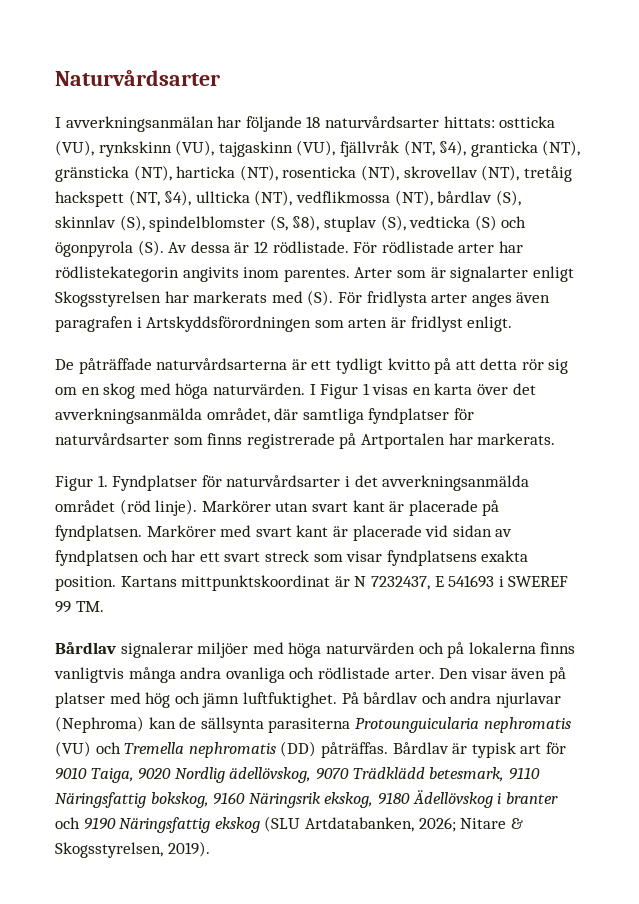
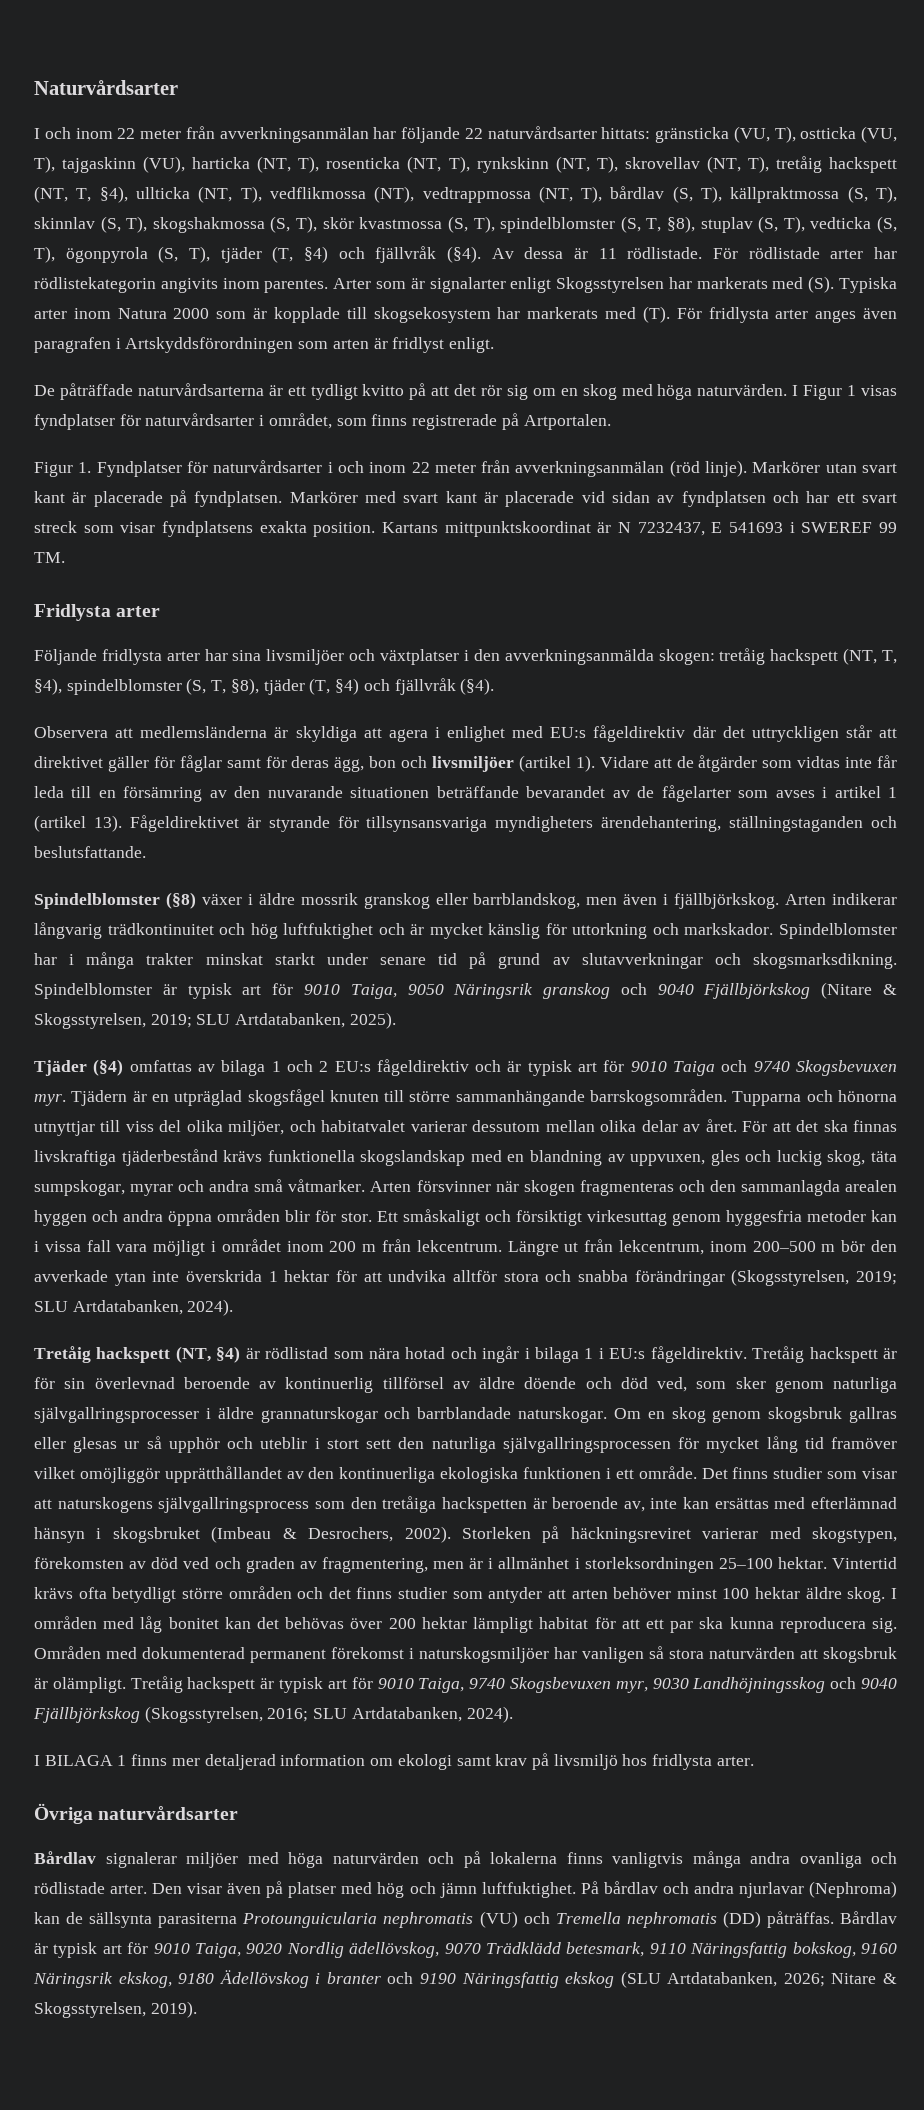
- I avverkningsanmälan har följande 18 naturvårdsarter hittats: ostticka (VU), rynkskinn (VU), tajgaskinn (VU), fjällvråk (NT, §4), granticka (NT), gränsticka (NT), harticka (NT), rosenticka (NT), skrovellav (NT), tretåig hackspett (NT, §4), ullticka (NT), vedflikmossa (NT), bårdlav (S), skinnlav (S), spindelblomster (S, §8), stuplav (S), vedticka (S) och ögonpyrola (S). Av dessa är 12 rödlistade.
+ I och inom 22 meter från avverkningsanmälan har följande 22 naturvårdsarter hittats: gränsticka (VU, T), ostticka (VU, T), tajgaskinn (VU), harticka (NT, T), rosenticka (NT, T), rynkskinn (NT, T), skrovellav (NT, T), tretåig hackspett (NT, T, §4), ullticka (NT, T), vedflikmossa (NT), vedtrappmossa (NT, T), bårdlav (S, T), källpraktmossa (S, T), skinnlav (S, T), skogshakmossa (S, T), skör kvastmossa (S, T), spindelblomster (S, T, §8), stuplav (S, T), vedticka (S, T), ögonpyrola (S, T), tjäder (T, §4) och fjällvråk (§4). Av dessa är 11 rödlistade.
- Arter som är signalarter enligt Skogsstyrelsen har markerats med (S). För fridlysta arter anges även paragrafen i Artskyddsförordningen som arten är fridlyst enligt.
+ Arter som är signalarter enligt Skogsstyrelsen har markerats med (S). Typiska arter inom Natura 2000 som är kopplade till skogsekosystem har markerats med (T). För fridlysta arter anges även paragrafen i Artskyddsförordningen som arten är fridlyst enligt.
- De påträffade naturvårdsarterna är ett tydligt kvitto på att detta rör sig om en skog med höga naturvärden.
+ De påträffade naturvårdsarterna är ett tydligt kvitto på att det rör sig om en skog med höga naturvärden.
- I Figur 1 visas en karta över det avverkningsanmälda området, där samtliga fyndplatser för naturvårdsarter som finns registrerade på Artportalen har markerats.
+ I Figur 1 visas fyndplatser för naturvårdsarter i området, som finns registrerade på Artportalen.
- Figur 1. Fyndplatser för naturvårdsarter i det avverkningsanmälda området (röd linje).
+ Figur 1. Fyndplatser för naturvårdsarter i och inom 22 meter från avverkningsanmälan (röd linje).
+ Fridlysta arter
+ Följande fridlysta arter har sina livsmiljöer och växtplatser i den avverkningsanmälda skogen: tretåig hackspett (NT, T, §4), spindelblomster (S, T, §8), tjäder (T, §4) och fjällvråk (§4).
+ Observera att medlemsländerna är skyldiga att agera i enlighet med EU:s fågeldirektiv där det uttryckligen står att direktivet gäller för fåglar samt för deras ägg, bon och livsmiljöer (artikel 1). Vidare att de åtgärder som vidtas inte får leda till en försämring av den nuvarande situationen beträffande bevarandet av de fågelarter som avses i artikel 1 (artikel 13). Fågeldirektivet är styrande för tillsynsansvariga myndigheters ärendehantering, ställningstaganden och beslutsfattande.
+ Spindelblomster (§8) växer i äldre mossrik granskog eller barrblandskog, men även i fjällbjörkskog. Arten indikerar långvarig trädkontinuitet och hög luftfuktighet och är mycket känslig för uttorkning och markskador. Spindelblomster har i många trakter minskat starkt under senare tid på grund av slutavverkningar och skogsmarksdikning. Spindelblomster är typisk art för 9010 Taiga, 9050 Näringsrik granskog och 9040 Fjällbjörkskog (Nitare & Skogsstyrelsen, 2019; SLU Artdatabanken, 2025).
+ Tjäder (§4) omfattas av bilaga 1 och 2 EU:s fågeldirektiv och är typisk art för 9010 Taiga och 9740 Skogsbevuxen myr. Tjädern är en utpräglad skogsfågel knuten till större sammanhängande barrskogsområden. Tupparna och hönorna utnyttjar till viss del olika miljöer, och habitatvalet varierar dessutom mellan olika delar av året. För att det ska finnas livskraftiga tjäderbestånd krävs funktionella skogslandskap med en blandning av uppvuxen, gles och luckig skog, täta sumpskogar, myrar och andra små våtmarker. Arten försvinner när skogen fragmenteras och den sammanlagda arealen hyggen och andra öppna områden blir för stor. Ett småskaligt och försiktigt virkesuttag genom hyggesfria metoder kan i vissa fall vara möjligt i området inom 200 m från lekcentrum. Längre ut från lekcentrum, inom 200–500 m bör den avverkade ytan inte överskrida 1 hektar för att undvika alltför stora och snabba förändringar (Skogsstyrelsen, 2019; SLU Artdatabanken, 2024).
+ Tretåig hackspett (NT, §4) är rödlistad som nära hotad och ingår i bilaga 1 i EU:s fågeldirektiv. Tretåig hackspett är för sin överlevnad beroende av kontinuerlig tillförsel av äldre döende och död ved, som sker genom naturliga självgallringsprocesser i äldre grannaturskogar och barrblandade naturskogar. Om en skog genom skogsbruk gallras eller glesas ur så upphör och uteblir i stort sett den naturliga självgallringsprocessen för mycket lång tid framöver vilket omöjliggör upprätthållandet av den kontinuerliga ekologiska funktionen i ett område. Det finns studier som visar att naturskogens självgallringsprocess som den tretåiga hackspetten är beroende av, inte kan ersättas med efterlämnad hänsyn i skogsbruket (Imbeau & Desrochers, 2002). Storleken på häckningsreviret varierar med skogstypen, förekomsten av död ved och graden av fragmentering, men är i allmänhet i storleksordningen 25–100 hektar. Vintertid krävs ofta betydligt större områden och det finns studier som antyder att arten behöver minst 100 hektar äldre skog. I områden med låg bonitet kan det behövas över 200 hektar lämpligt habitat för att ett par ska kunna reproducera sig. Områden med dokumenterad permanent förekomst i naturskogsmiljöer har vanligen så stora naturvärden att skogsbruk är olämpligt. Tretåig hackspett är typisk art för 9010 Taiga, 9740 Skogsbevuxen myr, 9030 Landhöjningsskog och 9040 Fjällbjörkskog (Skogsstyrelsen, 2016; SLU Artdatabanken, 2024).
+ I BILAGA 1 finns mer detaljerad information om ekologi samt krav på livsmiljö hos fridlysta arter.
+ Övriga naturvårdsarter

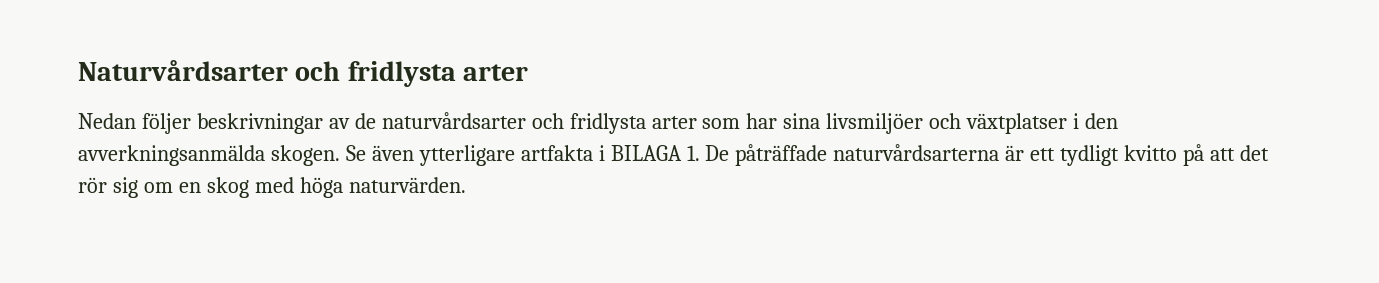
- Naturvårdsarter
- I och inom 22 meter från avverkningsanmälan har följande 22 naturvårdsarter hittats: gränsticka (VU, T), ostticka (VU, T), tajgaskinn (VU), harticka (NT, T), rosenticka (NT, T), rynkskinn (NT, T), skrovellav (NT, T), tretåig hackspett (NT, T, §4), ullticka (NT, T), vedflikmossa (NT), vedtrappmossa (NT, T), bårdlav (S, T), källpraktmossa (S, T), skinnlav (S, T), skogshakmossa (S, T), skör kvastmossa (S, T), spindelblomster (S, T, §8), stuplav (S, T), vedticka (S, T), ögonpyrola (S, T), tjäder (T, §4) och fjällvråk (§4). Av dessa är 11 rödlistade. För rödlistade arter har rödlistekategorin angivits inom parentes. Arter som är signalarter enligt Skogsstyrelsen har markerats med (S). Typiska arter inom Natura 2000 som är kopplade till skogsekosystem har markerats med (T). För fridlysta arter anges även paragrafen i Artskyddsförordningen som arten är fridlyst enligt.
- De påträffade naturvårdsarterna är ett tydligt kvitto på att det rör sig om en skog med höga naturvärden. I Figur 1 visas fyndplatser för naturvårdsarter i området, som finns registrerade på Artportalen.
- Figur 1. Fyndplatser för naturvårdsarter i och inom 22 meter från avverkningsanmälan (röd linje). Markörer utan svart kant är placerade på fyndplatsen. Markörer med svart kant är placerade vid sidan av fyndplatsen och har ett svart streck som visar fyndplatsens exakta position. Kartans mittpunktskoordinat är N 7232437, E 541693 i SWEREF 99 TM.
- Fridlysta arter
- Följande fridlysta arter har sina livsmiljöer och växtplatser i den avverkningsanmälda skogen: tretåig hackspett (NT, T, §4), spindelblomster (S, T, §8), tjäder (T, §4) och fjällvråk (§4).
- Observera att medlemsländerna är skyldiga att agera i enlighet med EU:s fågeldirektiv där det uttryckligen står att direktivet gäller för fåglar samt för deras ägg, bon och livsmiljöer (artikel 1). Vidare att de åtgärder som vidtas inte får leda till en försämring av den nuvarande situationen beträffande bevarandet av de fågelarter som avses i artikel 1 (artikel 13). Fågeldirektivet är styrande för tillsynsansvariga myndigheters ärendehantering, ställningstaganden och beslutsfattande.
- Spindelblomster (§8) växer i äldre mossrik granskog eller barrblandskog, men även i fjällbjörkskog. Arten indikerar långvarig trädkontinuitet och hög luftfuktighet och är mycket känslig för uttorkning och markskador. Spindelblomster har i många trakter minskat starkt under senare tid på grund av slutavverkningar och skogsmarksdikning. Spindelblomster är typisk art för 9010 Taiga, 9050 Näringsrik granskog och 9040 Fjällbjörkskog (Nitare & Skogsstyrelsen, 2019; SLU Artdatabanken, 2025).
- Tjäder (§4) omfattas av bilaga 1 och 2 EU:s fågeldirektiv och är typisk art för 9010 Taiga och 9740 Skogsbevuxen myr. Tjädern är en utpräglad skogsfågel knuten till större sammanhängande barrskogsområden. Tupparna och hönorna utnyttjar till viss del olika miljöer, och habitatvalet varierar dessutom mellan olika delar av året. För att det ska finnas livskraftiga tjäderbestånd krävs funktionella skogslandskap med en blandning av uppvuxen, gles och luckig skog, täta sumpskogar, myrar och andra små våtmarker. Arten försvinner när skogen fragmenteras och den sammanlagda arealen hyggen och andra öppna områden blir för stor. Ett småskaligt och försiktigt virkesuttag genom hyggesfria metoder kan i vissa fall vara möjligt i området inom 200 m från lekcentrum. Längre ut från lekcentrum, inom 200–500 m bör den avverkade ytan inte överskrida 1 hektar för att undvika alltför stora och snabba förändringar (Skogsstyrelsen, 2019; SLU Artdatabanken, 2024).
- Tretåig hackspett (NT, §4) är rödlistad som nära hotad och ingår i bilaga 1 i EU:s fågeldirektiv. Tretåig hackspett är för sin överlevnad beroende av kontinuerlig tillförsel av äldre döende och död ved, som sker genom naturliga självgallringsprocesser i äldre grannaturskogar och barrblandade naturskogar. Om en skog genom skogsbruk gallras eller glesas ur så upphör och uteblir i stort sett den naturliga självgallringsprocessen för mycket lång tid framöver vilket omöjliggör upprätthållandet av den kontinuerliga ekologiska funktionen i ett område. Det finns studier som visar att naturskogens självgallringsprocess som den tretåiga hackspetten är beroende av, inte kan ersättas med efterlämnad hänsyn i skogsbruket (Imbeau & Desrochers, 2002). Storleken på häckningsreviret varierar med skogstypen, förekomsten av död ved och graden av fragmentering, men är i allmänhet i storleksordningen 25–100 hektar. Vintertid krävs ofta betydligt större områden och det finns studier som antyder att arten behöver minst 100 hektar äldre skog. I områden med låg bonitet kan det behövas över 200 hektar lämpligt habitat för att ett par ska kunna reproducera sig. Områden med dokumenterad permanent förekomst i naturskogsmiljöer har vanligen så stora naturvärden att skogsbruk är olämpligt. Tretåig hackspett är typisk art för 9010 Taiga, 9740 Skogsbevuxen myr, 9030 Landhöjningsskog och 9040 Fjällbjörkskog (Skogsstyrelsen, 2016; SLU Artdatabanken, 2024).
- I BILAGA 1 finns mer detaljerad information om ekologi samt krav på livsmiljö hos fridlysta arter.
- Övriga naturvårdsarter
- Bårdlav signalerar miljöer med höga naturvärden och på lokalerna finns vanligtvis många andra ovanliga och rödlistade arter. Den visar även på platser med hög och jämn luftfuktighet. På bårdlav och andra njurlavar (Nephroma) kan de sällsynta parasiterna Protounguicularia nephromatis (VU) och Tremella nephromatis (DD) påträffas. Bårdlav är typisk art för 9010 Taiga, 9020 Nordlig ädellövskog, 9070 Trädklädd betesmark, 9110 Näringsfattig bokskog, 9160 Näringsrik ekskog, 9180 Ädellövskog i branter och 9190 Näringsfattig ekskog (SLU Artdatabanken, 2026; Nitare & Skogsstyrelsen, 2019).
+ Naturvårdsarter och fridlysta arter
+ Nedan följer beskrivningar av de naturvårdsarter och fridlysta arter som har sina livsmiljöer och växtplatser i den avverkningsanmälda skogen. Se även ytterligare artfakta i BILAGA 1. De påträffade naturvårdsarterna är ett tydligt kvitto på att det rör sig om en skog med höga naturvärden.

